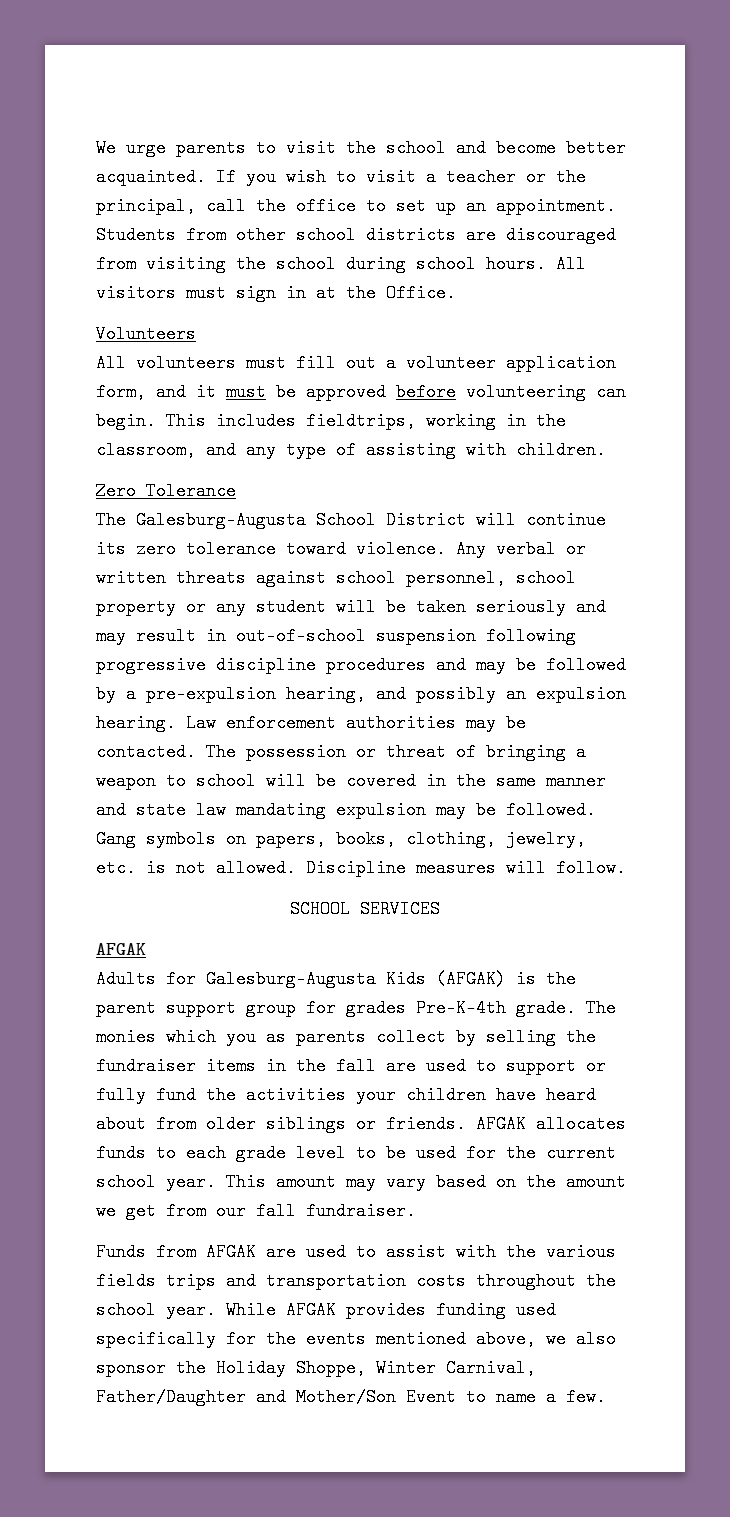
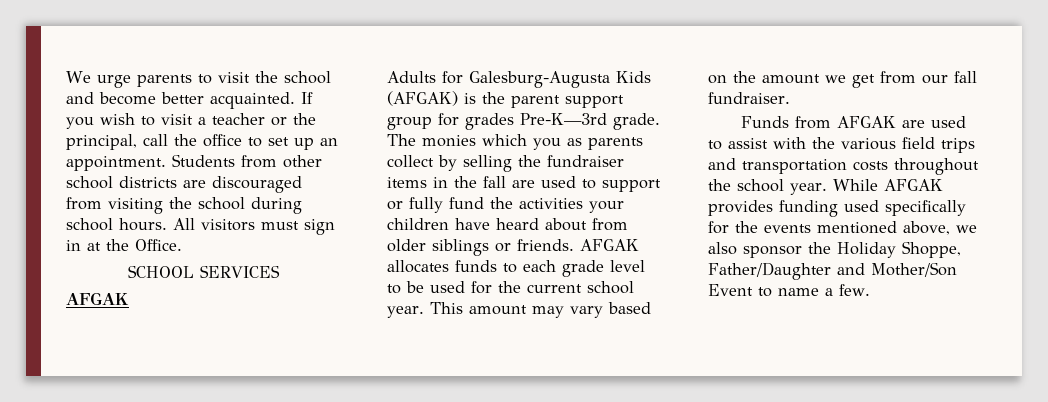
- Volunteers
- All volunteers must fill out a volunteer application form, and it must be approved before volunteering can begin. This includes fieldtrips, working in the classroom, and any type of assisting with children.
- Zero Tolerance
- The Galesburg-Augusta School District will continue its zero tolerance toward violence. Any verbal or written threats against school personnel, school property or any student will be taken seriously and may result in out-of-school suspension following progressive discipline procedures and may be followed by a pre-expulsion hearing, and possibly an expulsion hearing. Law enforcement authorities may be contacted. The possession or threat of bringing a weapon to school will be covered in the same manner and state law mandating expulsion may be followed. Gang symbols on papers, books, clothing, jewelry, etc. is not allowed. Discipline measures will follow.
- Adults for Galesburg-Augusta Kids (AFGAK) is the parent support group for grades Pre-K—4th grade.
+ Adults for Galesburg-Augusta Kids (AFGAK) is the parent support group for grades Pre-K—3rd grade.
- Funds from AFGAK are used to assist with the various fields trips and transportation costs throughout the school year.
+ Funds from AFGAK are used to assist with the various field trips and transportation costs throughout the school year.
- While AFGAK provides funding used specifically for the events mentioned above, we also sponsor the Holiday Shoppe, Winter Carnival, Father/Daughter and Mother/Son Event to name a few.
+ While AFGAK provides funding used specifically for the events mentioned above, we also sponsor the Holiday Shoppe, Father/Daughter and Mother/Son Event to name a few.

